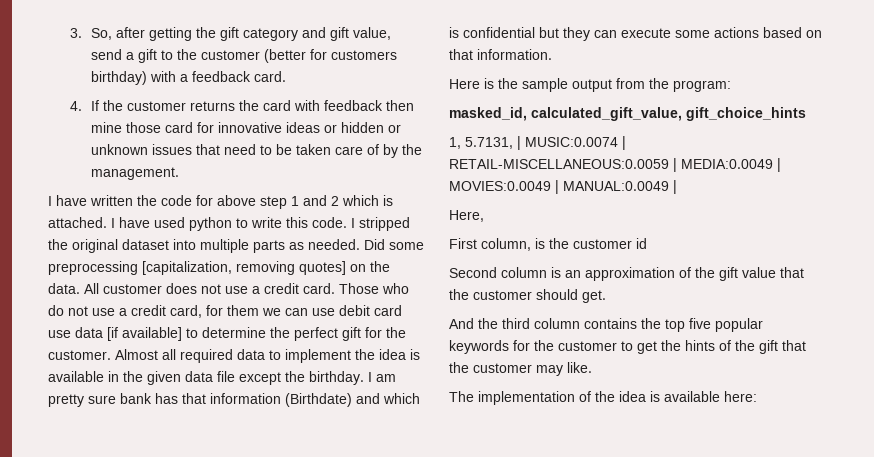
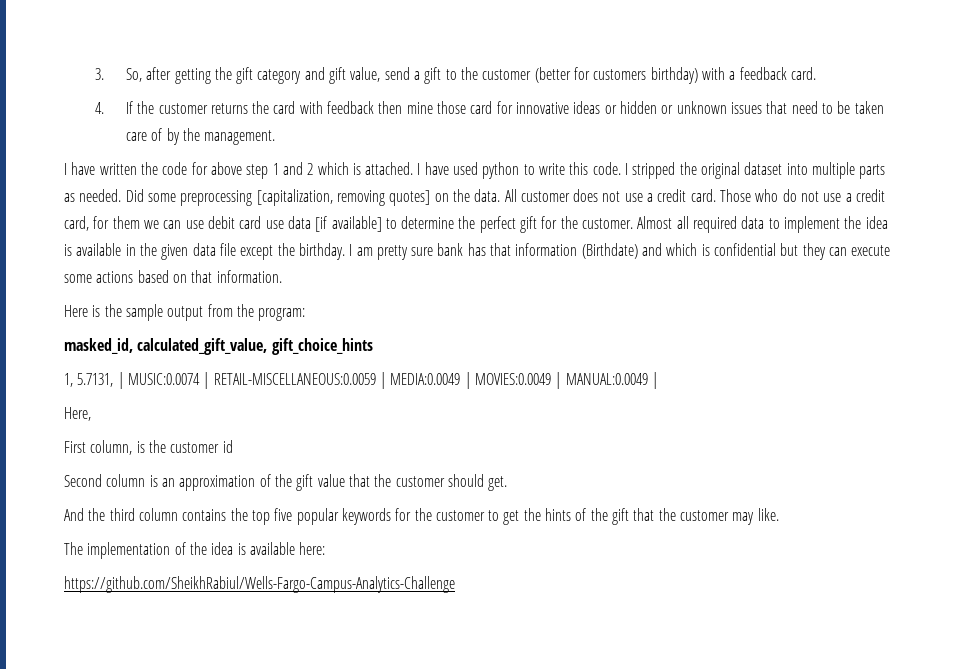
+ https://github.com/SheikhRabiul/Wells-Fargo-Campus-Analytics-Challenge

